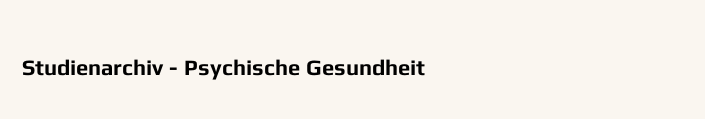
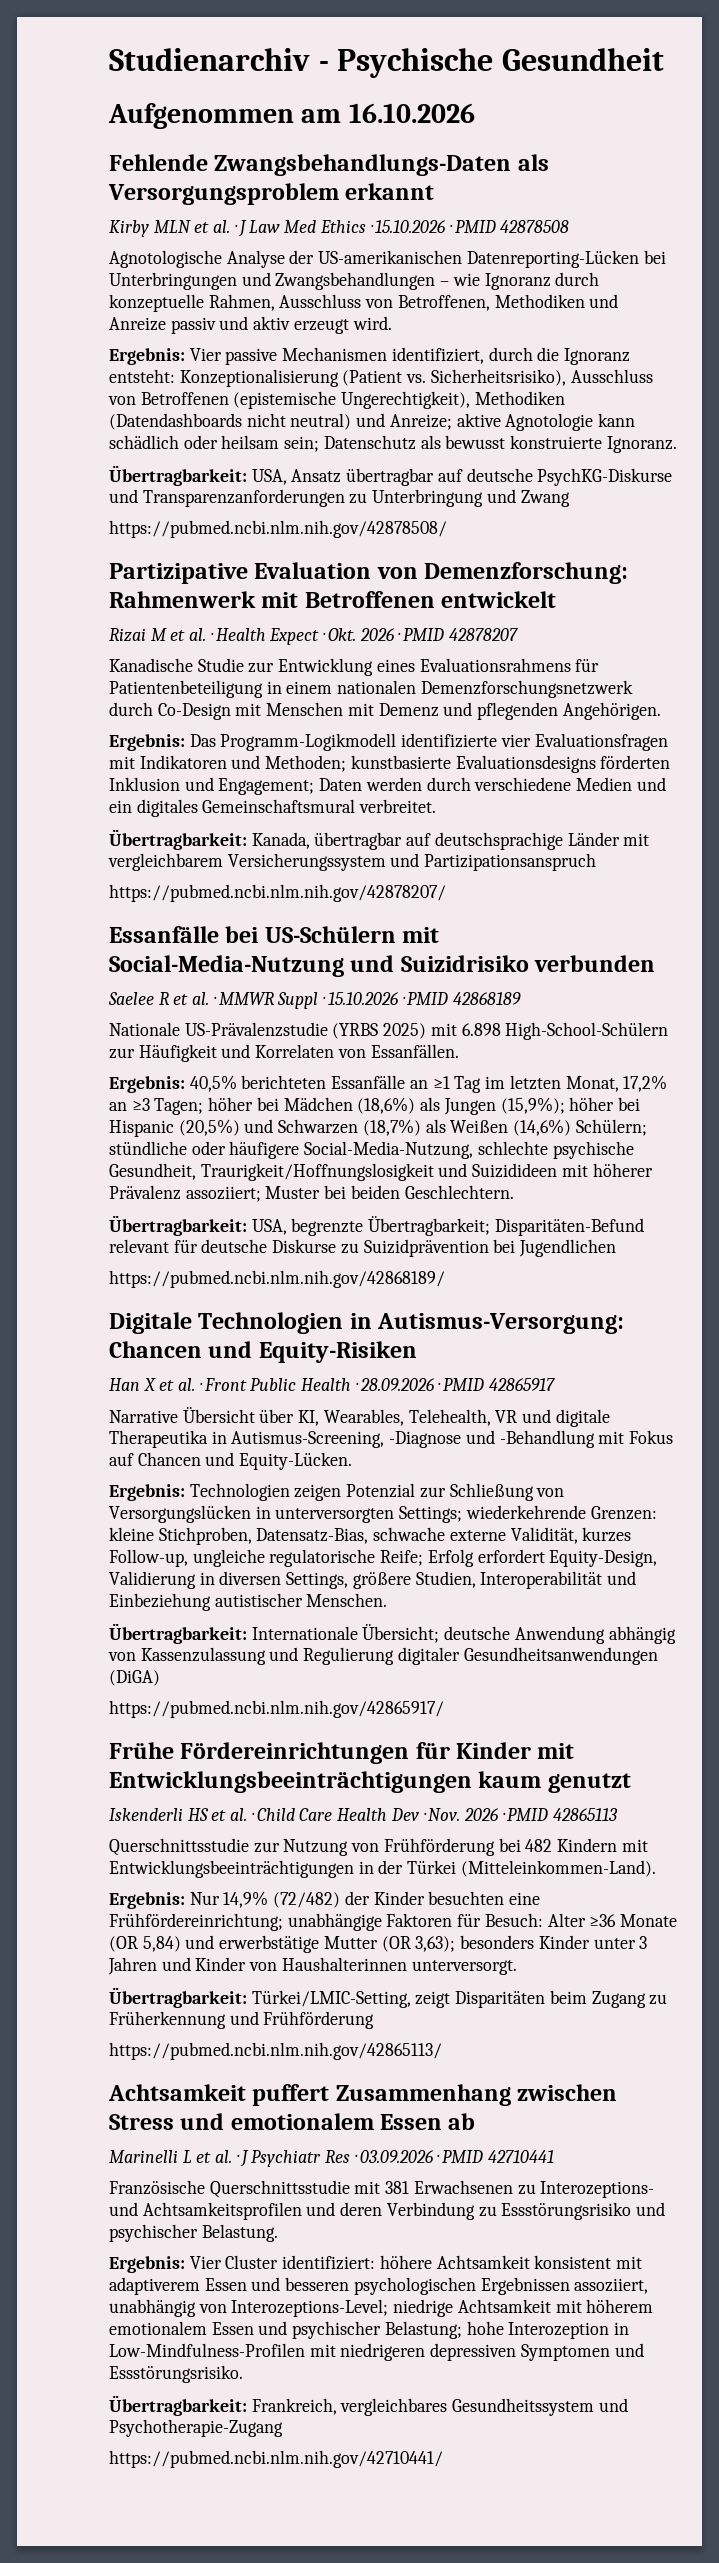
+ Aufgenommen am 16.10.2026
+ Fehlende Zwangsbehandlungs-Daten als Versorgungsproblem erkannt
+ Kirby MLN et al. · J Law Med Ethics · 15.10.2026 · PMID 42878508
+ Agnotologische Analyse der US-amerikanischen Datenreporting-Lücken bei Unterbringungen und Zwangsbehandlungen – wie Ignoranz durch konzeptuelle Rahmen, Ausschluss von Betroffenen, Methodiken und Anreize passiv und aktiv erzeugt wird.
+ Ergebnis: Vier passive Mechanismen identifiziert, durch die Ignoranz entsteht: Konzeptionalisierung (Patient vs. Sicherheitsrisiko), Ausschluss von Betroffenen (epistemische Ungerechtigkeit), Methodiken (Datendashboards nicht neutral) und Anreize; aktive Agnotologie kann schädlich oder heilsam sein; Datenschutz als bewusst konstruierte Ignoranz.
+ Übertragbarkeit: USA, Ansatz übertragbar auf deutsche PsychKG-Diskurse und Transparenzanforderungen zu Unterbringung und Zwang
+ https://pubmed.ncbi.nlm.nih.gov/42878508/
+ Partizipative Evaluation von Demenzforschung: Rahmenwerk mit Betroffenen entwickelt
+ Rizai M et al. · Health Expect · Okt. 2026 · PMID 42878207
+ Kanadische Studie zur Entwicklung eines Evaluationsrahmens für Patientenbeteiligung in einem nationalen Demenzforschungsnetzwerk durch Co-Design mit Menschen mit Demenz und pflegenden Angehörigen.
+ Ergebnis: Das Programm-Logikmodell identifizierte vier Evaluationsfragen mit Indikatoren und Methoden; kunstbasierte Evaluationsdesigns förderten Inklusion und Engagement; Daten werden durch verschiedene Medien und ein digitales Gemeinschaftsmural verbreitet.
+ Übertragbarkeit: Kanada, übertragbar auf deutschsprachige Länder mit vergleichbarem Versicherungssystem und Partizipationsanspruch
+ https://pubmed.ncbi.nlm.nih.gov/42878207/
+ Essanfälle bei US-Schülern mit Social-Media-Nutzung und Suizidrisiko verbunden
+ Saelee R et al. · MMWR Suppl · 15.10.2026 · PMID 42868189
+ Nationale US-Prävalenzstudie (YRBS 2025) mit 6.898 High-School-Schülern zur Häufigkeit und Korrelaten von Essanfällen.
+ Ergebnis: 40,5% berichteten Essanfälle an ≥1 Tag im letzten Monat, 17,2% an ≥3 Tagen; höher bei Mädchen (18,6%) als Jungen (15,9%); höher bei Hispanic (20,5%) und Schwarzen (18,7%) als Weißen (14,6%) Schülern; stündliche oder häufigere Social-Media-Nutzung, schlechte psychische Gesundheit, Traurigkeit/Hoffnungslosigkeit und Suizidideen mit höherer Prävalenz assoziiert; Muster bei beiden Geschlechtern.
+ Übertragbarkeit: USA, begrenzte Übertragbarkeit; Disparitäten-Befund relevant für deutsche Diskurse zu Suizidprävention bei Jugendlichen
+ https://pubmed.ncbi.nlm.nih.gov/42868189/
+ Digitale Technologien in Autismus-Versorgung: Chancen und Equity-Risiken
+ Han X et al. · Front Public Health · 28.09.2026 · PMID 42865917
+ Narrative Übersicht über KI, Wearables, Telehealth, VR und digitale Therapeutika in Autismus-Screening, -Diagnose und -Behandlung mit Fokus auf Chancen und Equity-Lücken.
+ Ergebnis: Technologien zeigen Potenzial zur Schließung von Versorgungslücken in unterversorgten Settings; wiederkehrende Grenzen: kleine Stichproben, Datensatz-Bias, schwache externe Validität, kurzes Follow-up, ungleiche regulatorische Reife; Erfolg erfordert Equity-Design, Validierung in diversen Settings, größere Studien, Interoperabilität und Einbeziehung autistischer Menschen.
+ Übertragbarkeit: Internationale Übersicht; deutsche Anwendung abhängig von Kassenzulassung und Regulierung digitaler Gesundheitsanwendungen (DiGA)
+ https://pubmed.ncbi.nlm.nih.gov/42865917/
+ Frühe Fördereinrichtungen für Kinder mit Entwicklungsbeeinträchtigungen kaum genutzt
+ Iskenderli HS et al. · Child Care Health Dev · Nov. 2026 · PMID 42865113
+ Querschnittsstudie zur Nutzung von Frühförderung bei 482 Kindern mit Entwicklungsbeeinträchtigungen in der Türkei (Mitteleinkommen-Land).
+ Ergebnis: Nur 14,9% (72/482) der Kinder besuchten eine Frühfördereinrichtung; unabhängige Faktoren für Besuch: Alter ≥36 Monate (OR 5,84) und erwerbstätige Mutter (OR 3,63); besonders Kinder unter 3 Jahren und Kinder von Haushalterinnen unterversorgt.
+ Übertragbarkeit: Türkei/LMIC-Setting, zeigt Disparitäten beim Zugang zu Früherkennung und Frühförderung
+ https://pubmed.ncbi.nlm.nih.gov/42865113/
+ Achtsamkeit puffert Zusammenhang zwischen Stress und emotionalem Essen ab
+ Marinelli L et al. · J Psychiatr Res · 03.09.2026 · PMID 42710441
+ Französische Querschnittsstudie mit 381 Erwachsenen zu Interozeptions- und Achtsamkeitsprofilen und deren Verbindung zu Essstörungsrisiko und psychischer Belastung.
+ Ergebnis: Vier Cluster identifiziert: höhere Achtsamkeit konsistent mit adaptiverem Essen und besseren psychologischen Ergebnissen assoziiert, unabhängig von Interozeptions-Level; niedrige Achtsamkeit mit höherem emotionalem Essen und psychischer Belastung; hohe Interozeption in Low-Mindfulness-Profilen mit niedrigeren depressiven Symptomen und Essstörungsrisiko.
+ Übertragbarkeit: Frankreich, vergleichbares Gesundheitssystem und Psychotherapie-Zugang
+ https://pubmed.ncbi.nlm.nih.gov/42710441/

